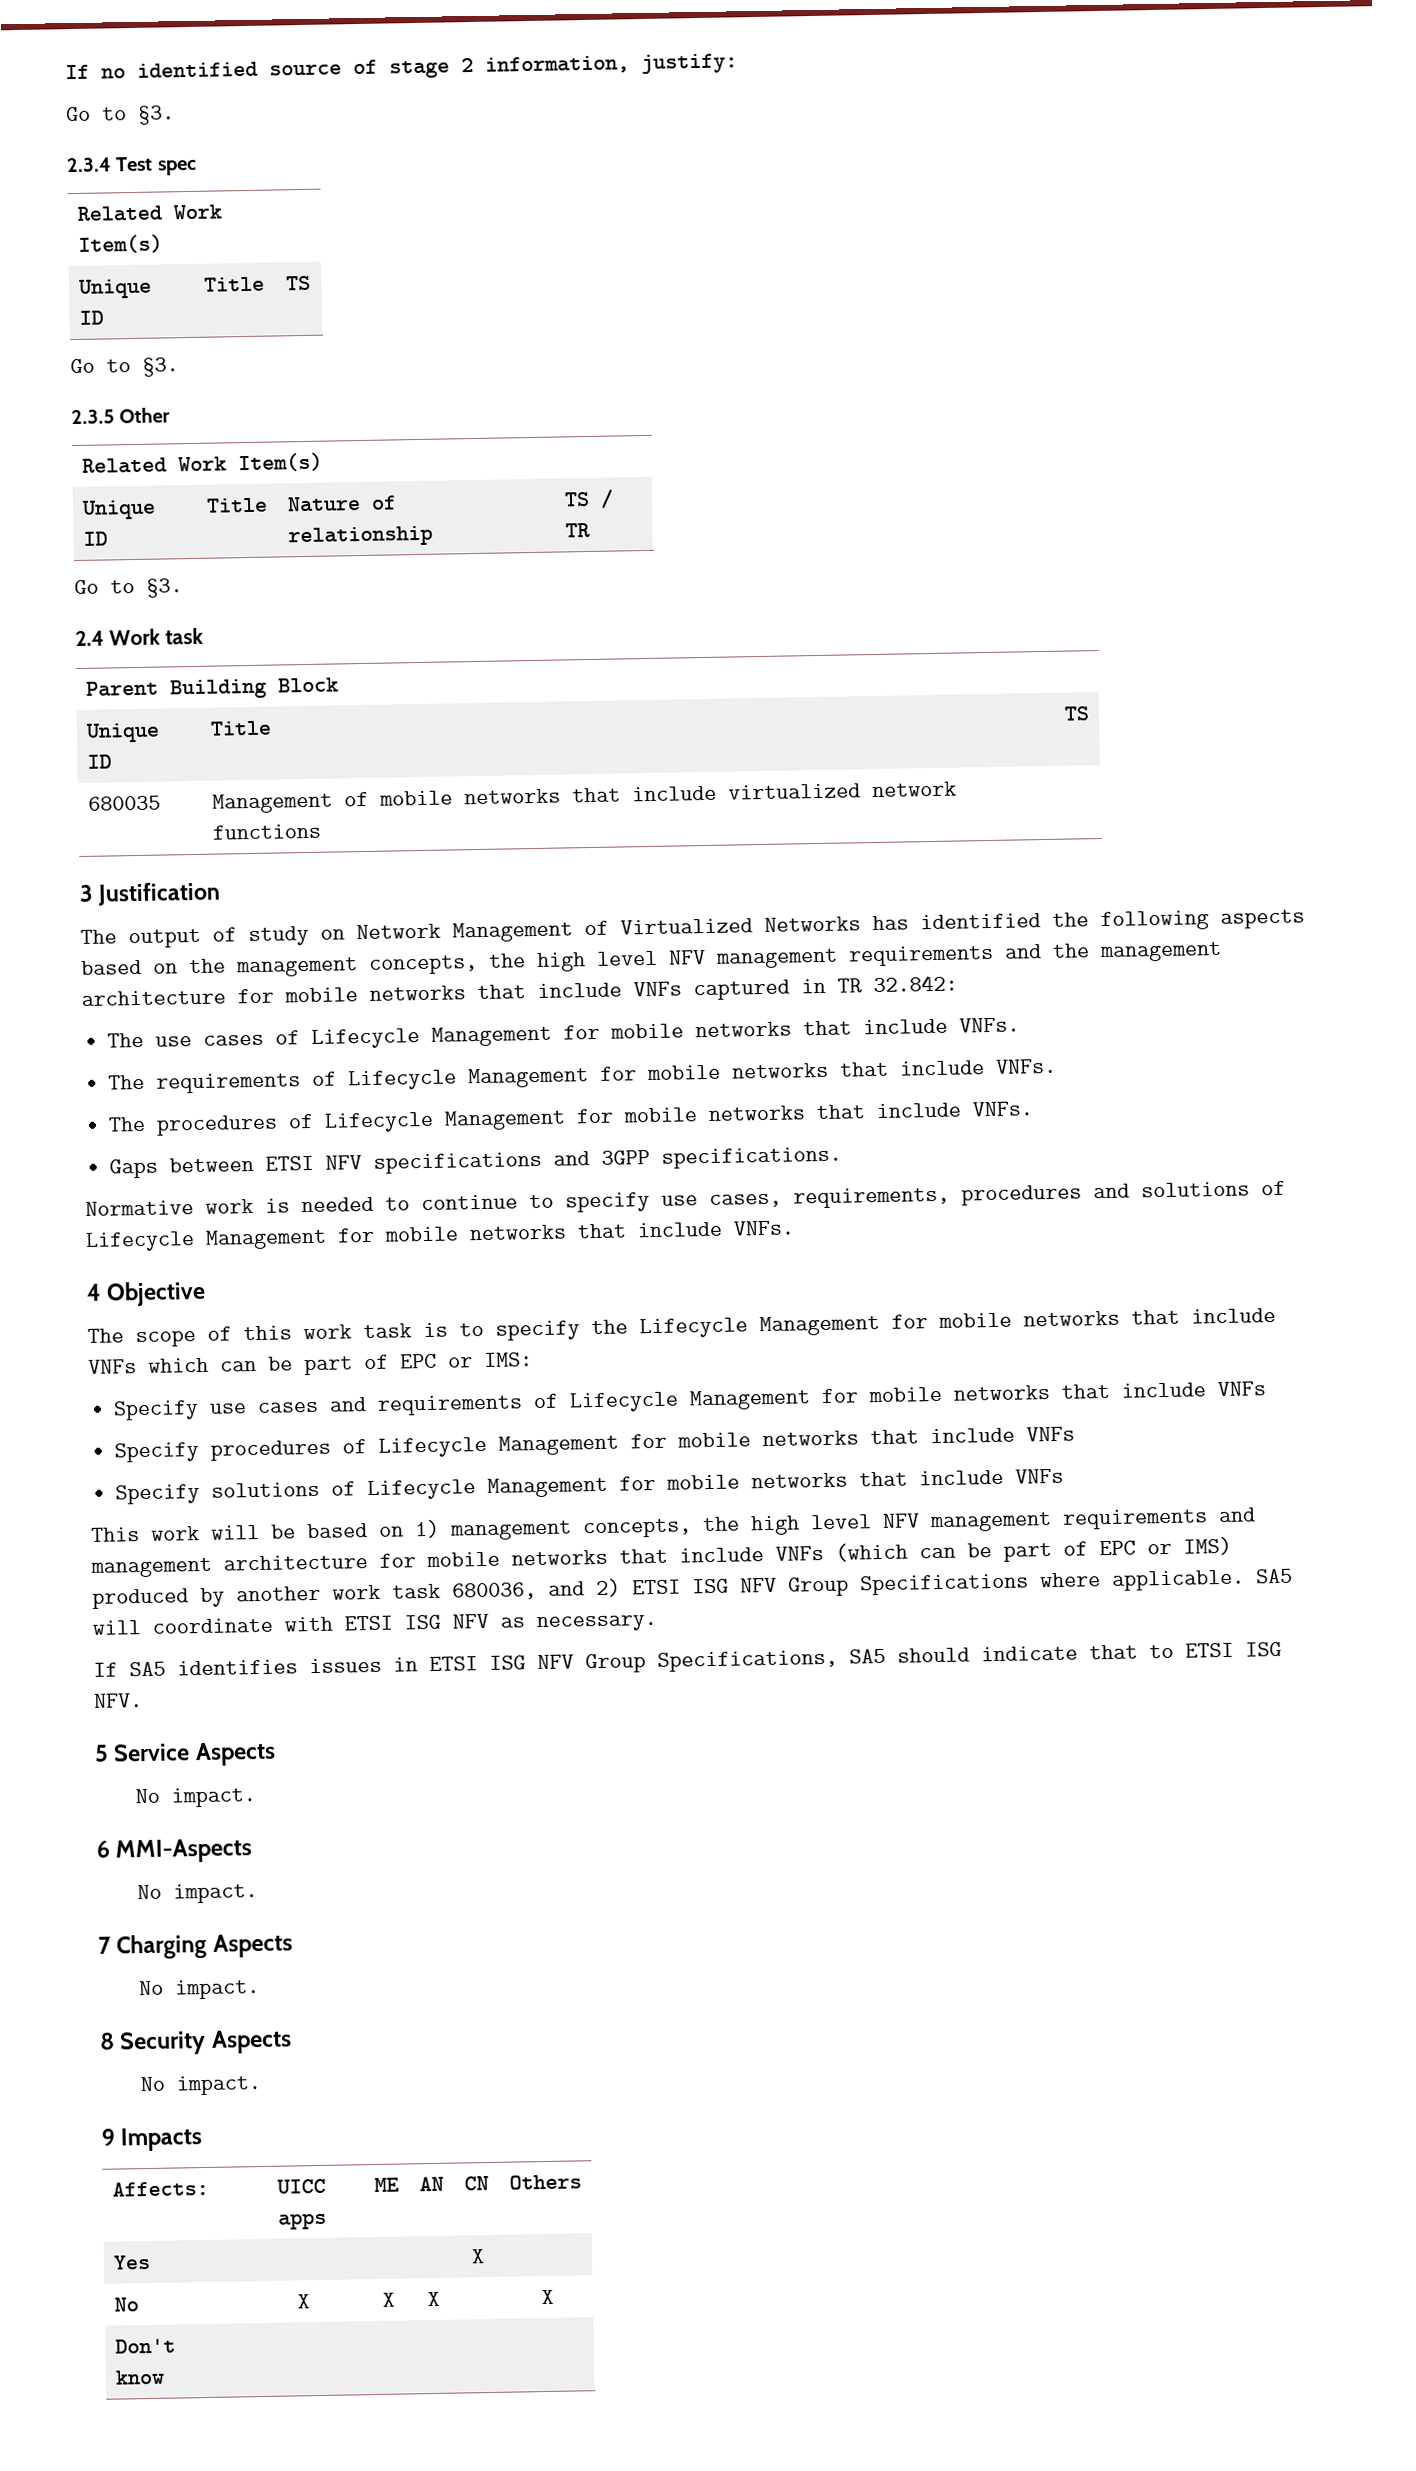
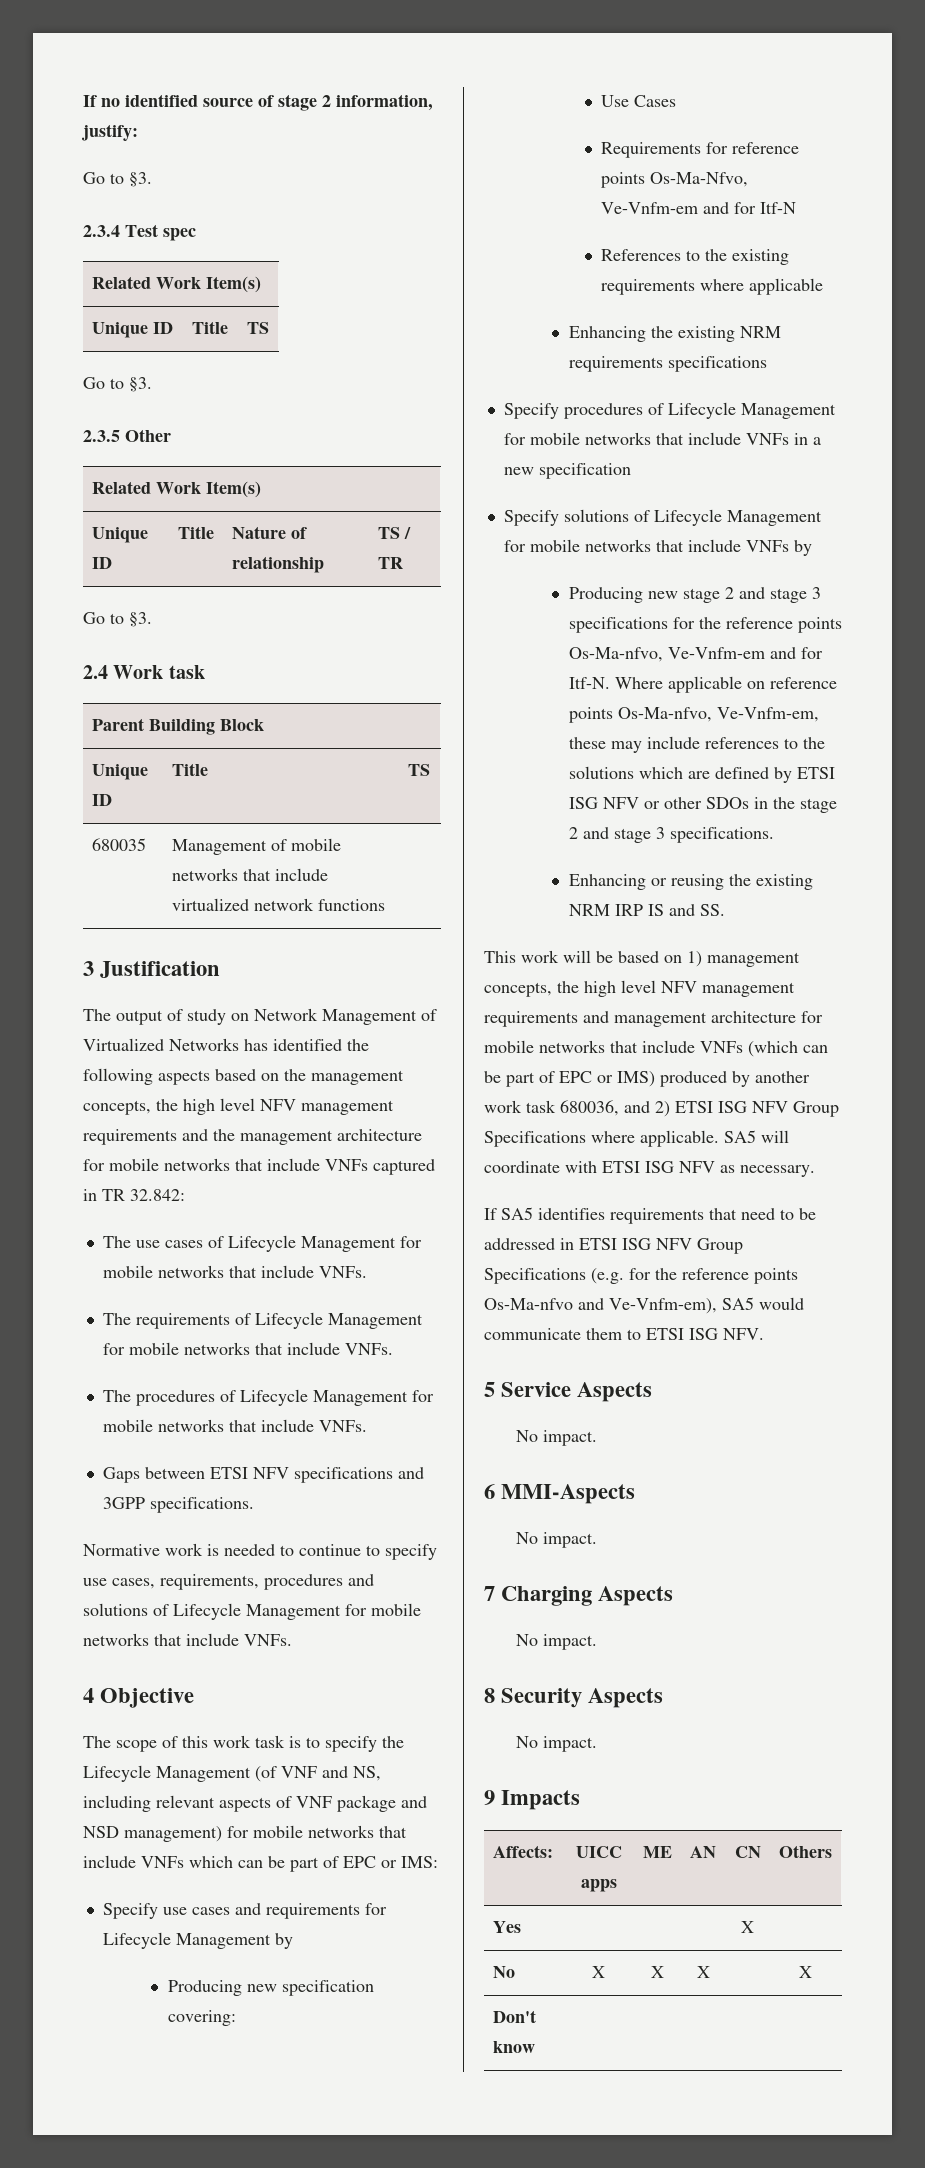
- The scope of this work task is to specify the Lifecycle Management for mobile networks that include VNFs which can be part of EPC or IMS:
+ The scope of this work task is to specify the Lifecycle Management (of VNF and NS, including relevant aspects of VNF package and NSD management) for mobile networks that include VNFs which can be part of EPC or IMS:
- Specify use cases and requirements of Lifecycle Management for mobile networks that include VNFs
+ Specify use cases and requirements for Lifecycle Management by
+ Producing new specification covering:
+ Use Cases
+ Requirements for reference points Os-Ma-Nfvo, Ve-Vnfm-em and for Itf-N
+ References to the existing requirements where applicable
+ Enhancing the existing NRM requirements specifications
- Specify procedures of Lifecycle Management for mobile networks that include VNFs
+ Specify procedures of Lifecycle Management for mobile networks that include VNFs in a new specification
- Specify solutions of Lifecycle Management for mobile networks that include VNFs
+ Specify solutions of Lifecycle Management for mobile networks that include VNFs by
+ Producing new stage 2 and stage 3 specifications for the reference points Os-Ma-nfvo, Ve-Vnfm-em and for Itf-N. Where applicable on reference points Os-Ma-nfvo, Ve-Vnfm-em, these may include references to the solutions which are defined by ETSI ISG NFV or other SDOs in the stage 2 and stage 3 specifications.
+ Enhancing or reusing the existing NRM IRP IS and SS.
- If SA5 identifies issues in ETSI ISG NFV Group Specifications, SA5 should indicate that to ETSI ISG NFV.
+ If SA5 identifies requirements that need to be addressed in ETSI ISG NFV Group Specifications (e.g. for the reference points Os-Ma-nfvo and Ve-Vnfm-em), SA5 would communicate them to ETSI ISG NFV.

